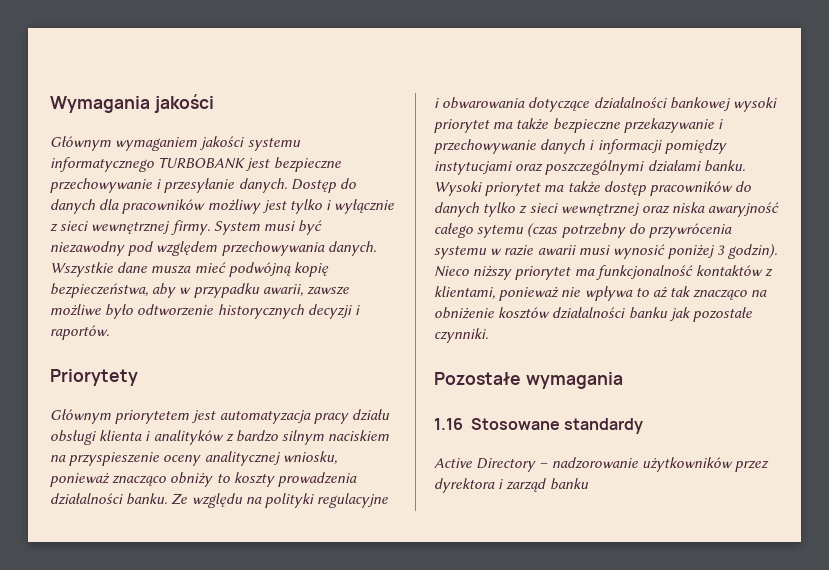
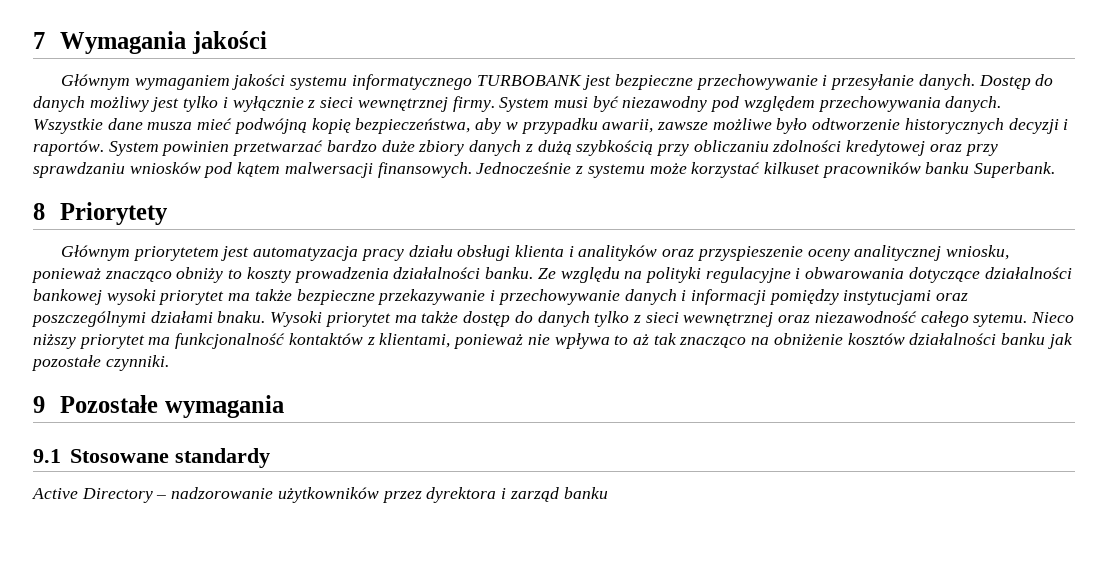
- Wymagania jakości
+ 7 Wymagania jakości
- Dostęp do danych dla pracowników możliwy jest tylko i wyłącznie z sieci wewnętrznej firmy.
+ Dostęp do danych możliwy jest tylko i wyłącznie z sieci wewnętrznej firmy.
- Wszystkie dane musza mieć podwójną kopię bezpieczeństwa, aby w przypadku awarii, zawsze możliwe było odtworzenie historycznych decyzji i raportów.
- Priorytety
+ Wszystkie dane musza mieć podwójną kopię bezpieczeństwa, aby w przypadku awarii, zawsze możliwe było odtworzenie historycznych decyzji i raportów. System powinien przetwarzać bardzo duże zbiory danych z dużą szybkością przy obliczaniu zdolności kredytowej oraz przy sprawdzaniu wniosków pod kątem malwersacji finansowych. Jednocześnie z systemu może korzystać kilkuset pracowników banku Superbank.
+ 8 Priorytety
- Głównym priorytetem jest automatyzacja pracy działu obsługi klienta i analityków z bardzo silnym naciskiem na przyspieszenie oceny analitycznej wniosku, ponieważ znacząco obniży to koszty prowadzenia działalności banku.
+ Głównym priorytetem jest automatyzacja pracy działu obsługi klienta i analityków oraz przyspieszenie oceny analitycznej wniosku, ponieważ znacząco obniży to koszty prowadzenia działalności banku.
- Ze względu na polityki regulacyjne i obwarowania dotyczące działalności bankowej wysoki priorytet ma także bezpieczne przekazywanie i przechowywanie danych i informacji pomiędzy instytucjami oraz poszczególnymi działami banku.
+ Ze względu na polityki regulacyjne i obwarowania dotyczące działalności bankowej wysoki priorytet ma także bezpieczne przekazywanie i przechowywanie danych i informacji pomiędzy instytucjami oraz poszczególnymi działami bnaku.
- Wysoki priorytet ma także dostęp pracowników do danych tylko z sieci wewnętrznej oraz niska awaryjność całego sytemu (czas potrzebny do przywrócenia systemu w razie awarii musi wynosić poniżej 3 godzin).
+ Wysoki priorytet ma także dostęp do danych tylko z sieci wewnętrznej oraz niezawodność całego sytemu.
- Pozostałe wymagania
+ 9 Pozostałe wymagania
- 1.16 Stosowane standardy
+ 9.1 Stosowane standardy

